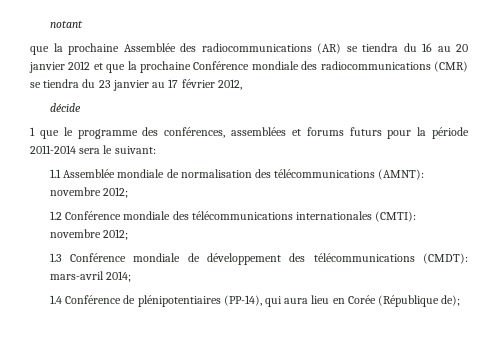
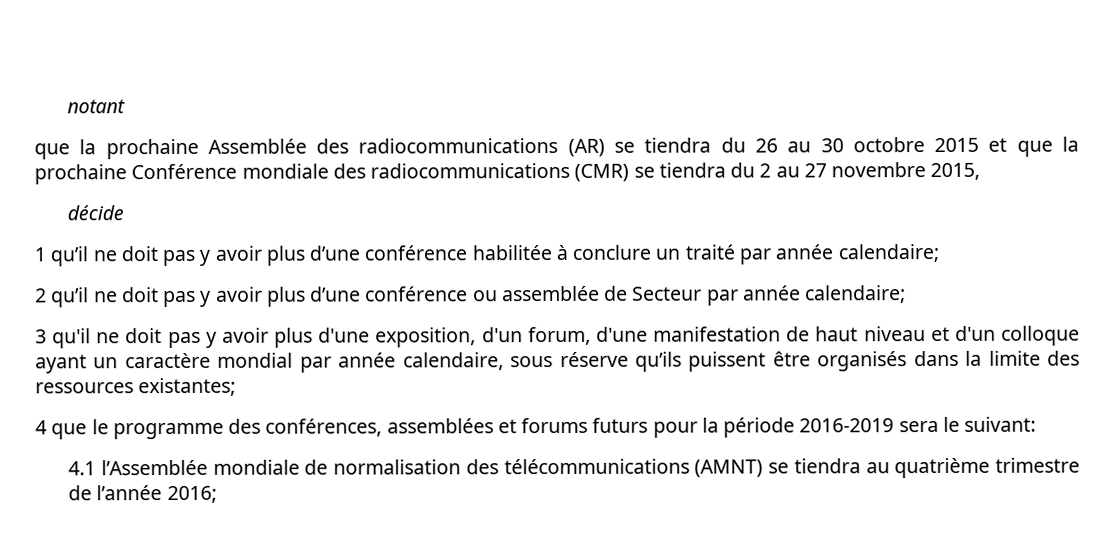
- que la prochaine Assemblée des radiocommunications (AR) se tiendra du 16 au 20 janvier 2012 et que la prochaine Conférence mondiale des radiocommunications (CMR) se tiendra du 23 janvier au 17 février 2012,
+ que la prochaine Assemblée des radiocommunications (AR) se tiendra du 26 au 30 octobre 2015 et que la prochaine Conférence mondiale des radiocommunications (CMR) se tiendra du 2 au 27 novembre 2015,
  décide
- 1 que le programme des conférences, assemblées et forums futurs pour la période 2011-2014 sera le suivant:
+ 1 qu’il ne doit pas y avoir plus d’une conférence habilitée à conclure un traité par année calendaire;
+ 2 qu’il ne doit pas y avoir plus d’une conférence ou assemblée de Secteur par année calendaire;
+ 3 qu'il ne doit pas y avoir plus d'une exposition, d'un forum, d'une manifestation de haut niveau et d'un colloque ayant un caractère mondial par année calendaire, sous réserve qu’ils puissent être organisés dans la limite des ressources existantes;
+ 4 que le programme des conférences, assemblées et forums futurs pour la période 2016-2019 sera le suivant:
- 1.1 Assemblée mondiale de normalisation des télécommunications (AMNT): novembre 2012;
- 1.2 Conférence mondiale des télécommunications internationales (CMTI): novembre 2012;
- 1.3 Conférence mondiale de développement des télécommunications (CMDT): mars-avril 2014;
- 1.4 Conférence de plénipotentiaires (PP-14), qui aura lieu en Corée (République de);
+ 4.1 l’Assemblée mondiale de normalisation des télécommunications (AMNT) se tiendra au quatrième trimestre de l’année 2016;

